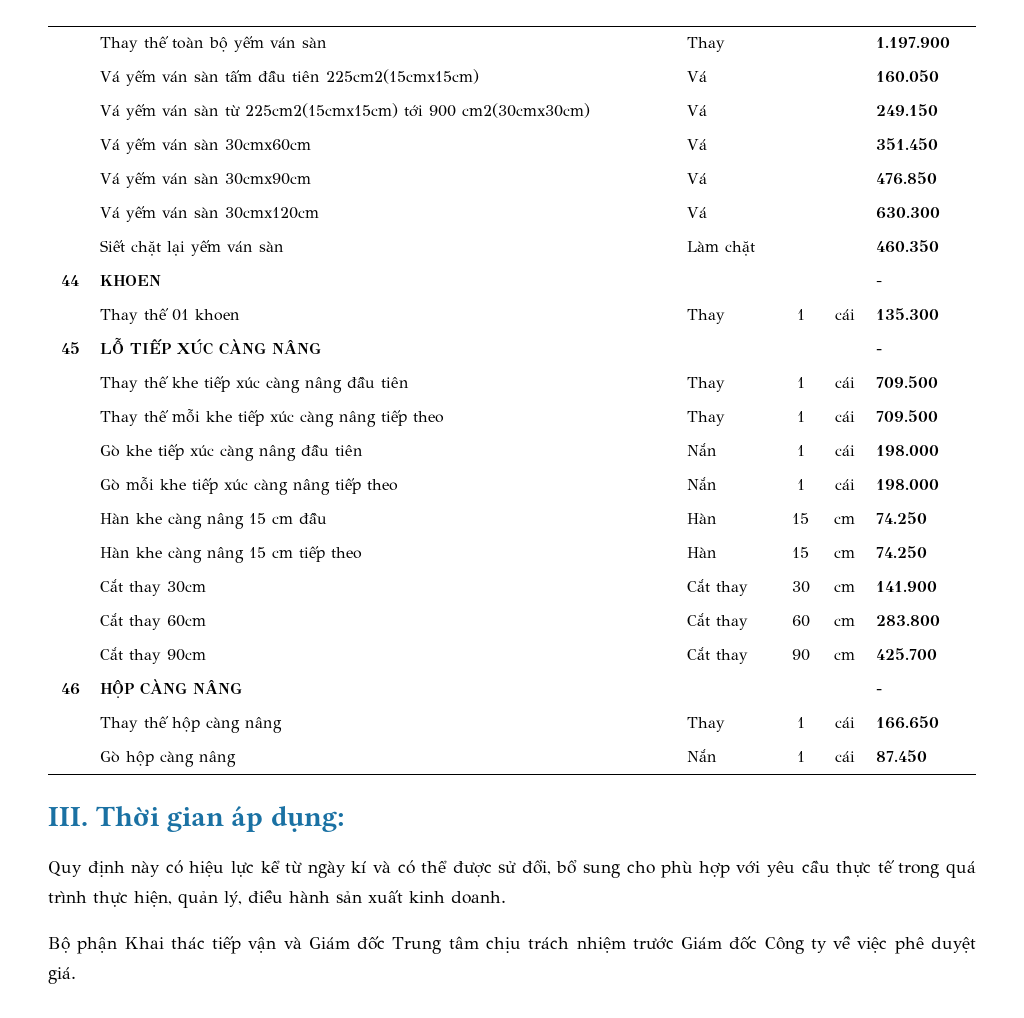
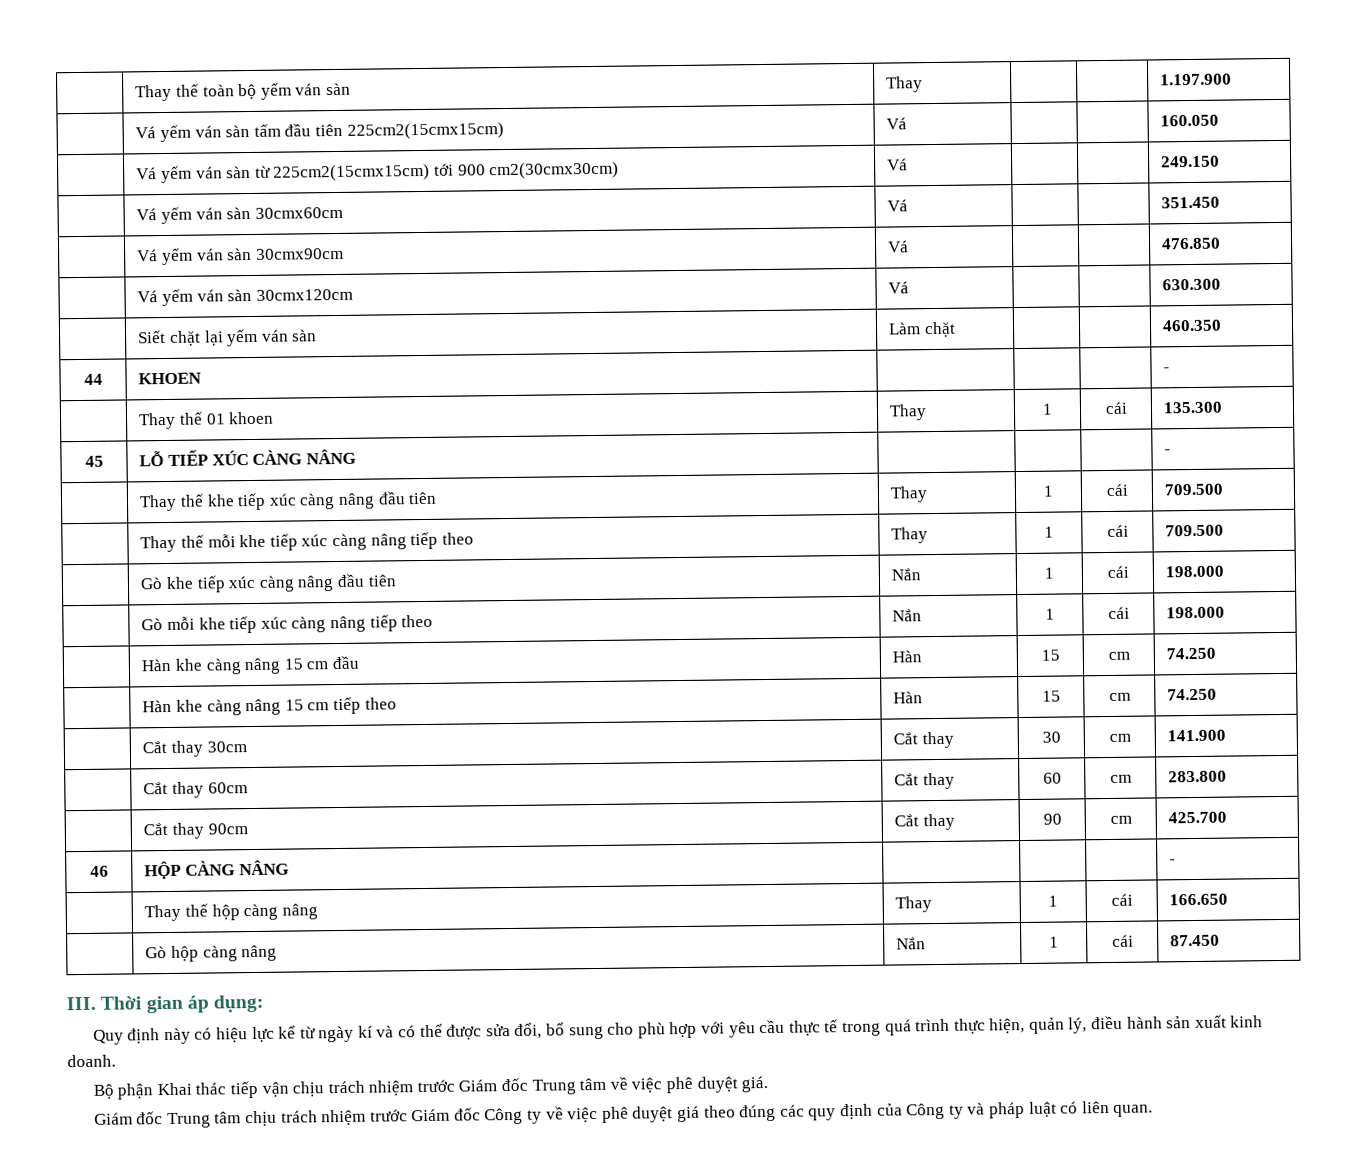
- Quy định này có hiệu lực kể từ ngày kí và có thể được sử đổi, bổ sung cho phù hợp với yêu cầu thực tế trong quá trình thực hiện, quản lý, điều hành sản xuất kinh doanh.
+ Quy định này có hiệu lực kể từ ngày kí và có thể được sửa đổi, bổ sung cho phù hợp với yêu cầu thực tế trong quá trình thực hiện, quản lý, điều hành sản xuất kinh doanh.
- Bộ phận Khai thác tiếp vận và Giám đốc Trung tâm chịu trách nhiệm trước Giám đốc Công ty về việc phê duyệt giá.
+ Bộ phận Khai thác tiếp vận chịu trách nhiệm trước Giám đốc Trung tâm về việc phê duyệt giá.
+ Giám đốc Trung tâm chịu trách nhiệm trước Giám đốc Công ty về việc phê duyệt giá theo đúng các quy định của Công ty và pháp luật có liên quan.

